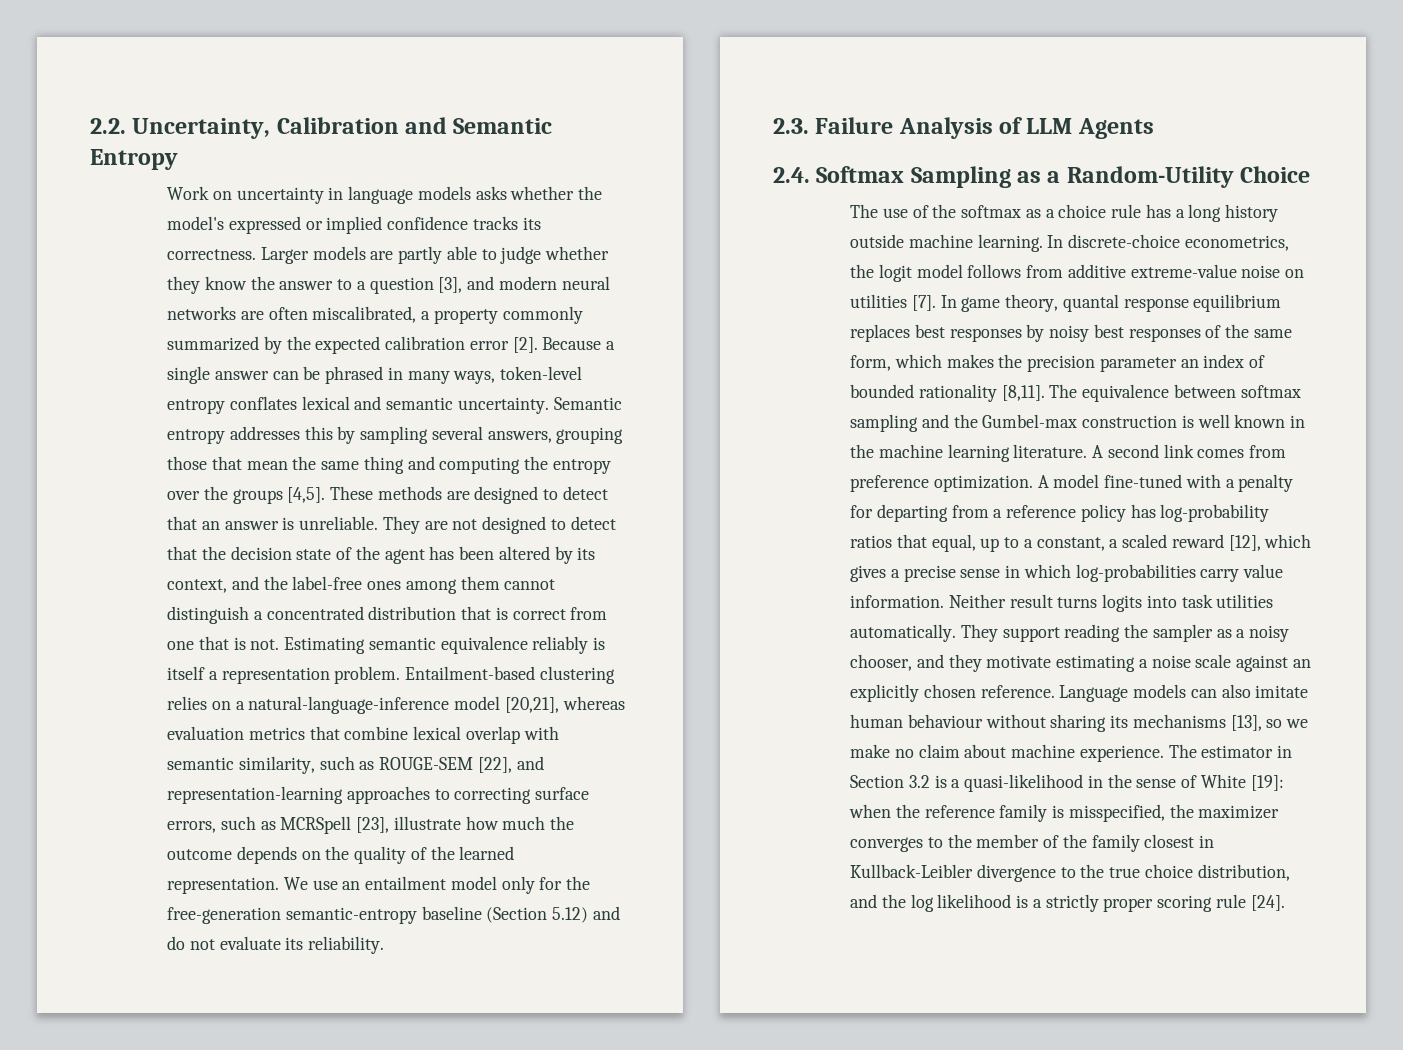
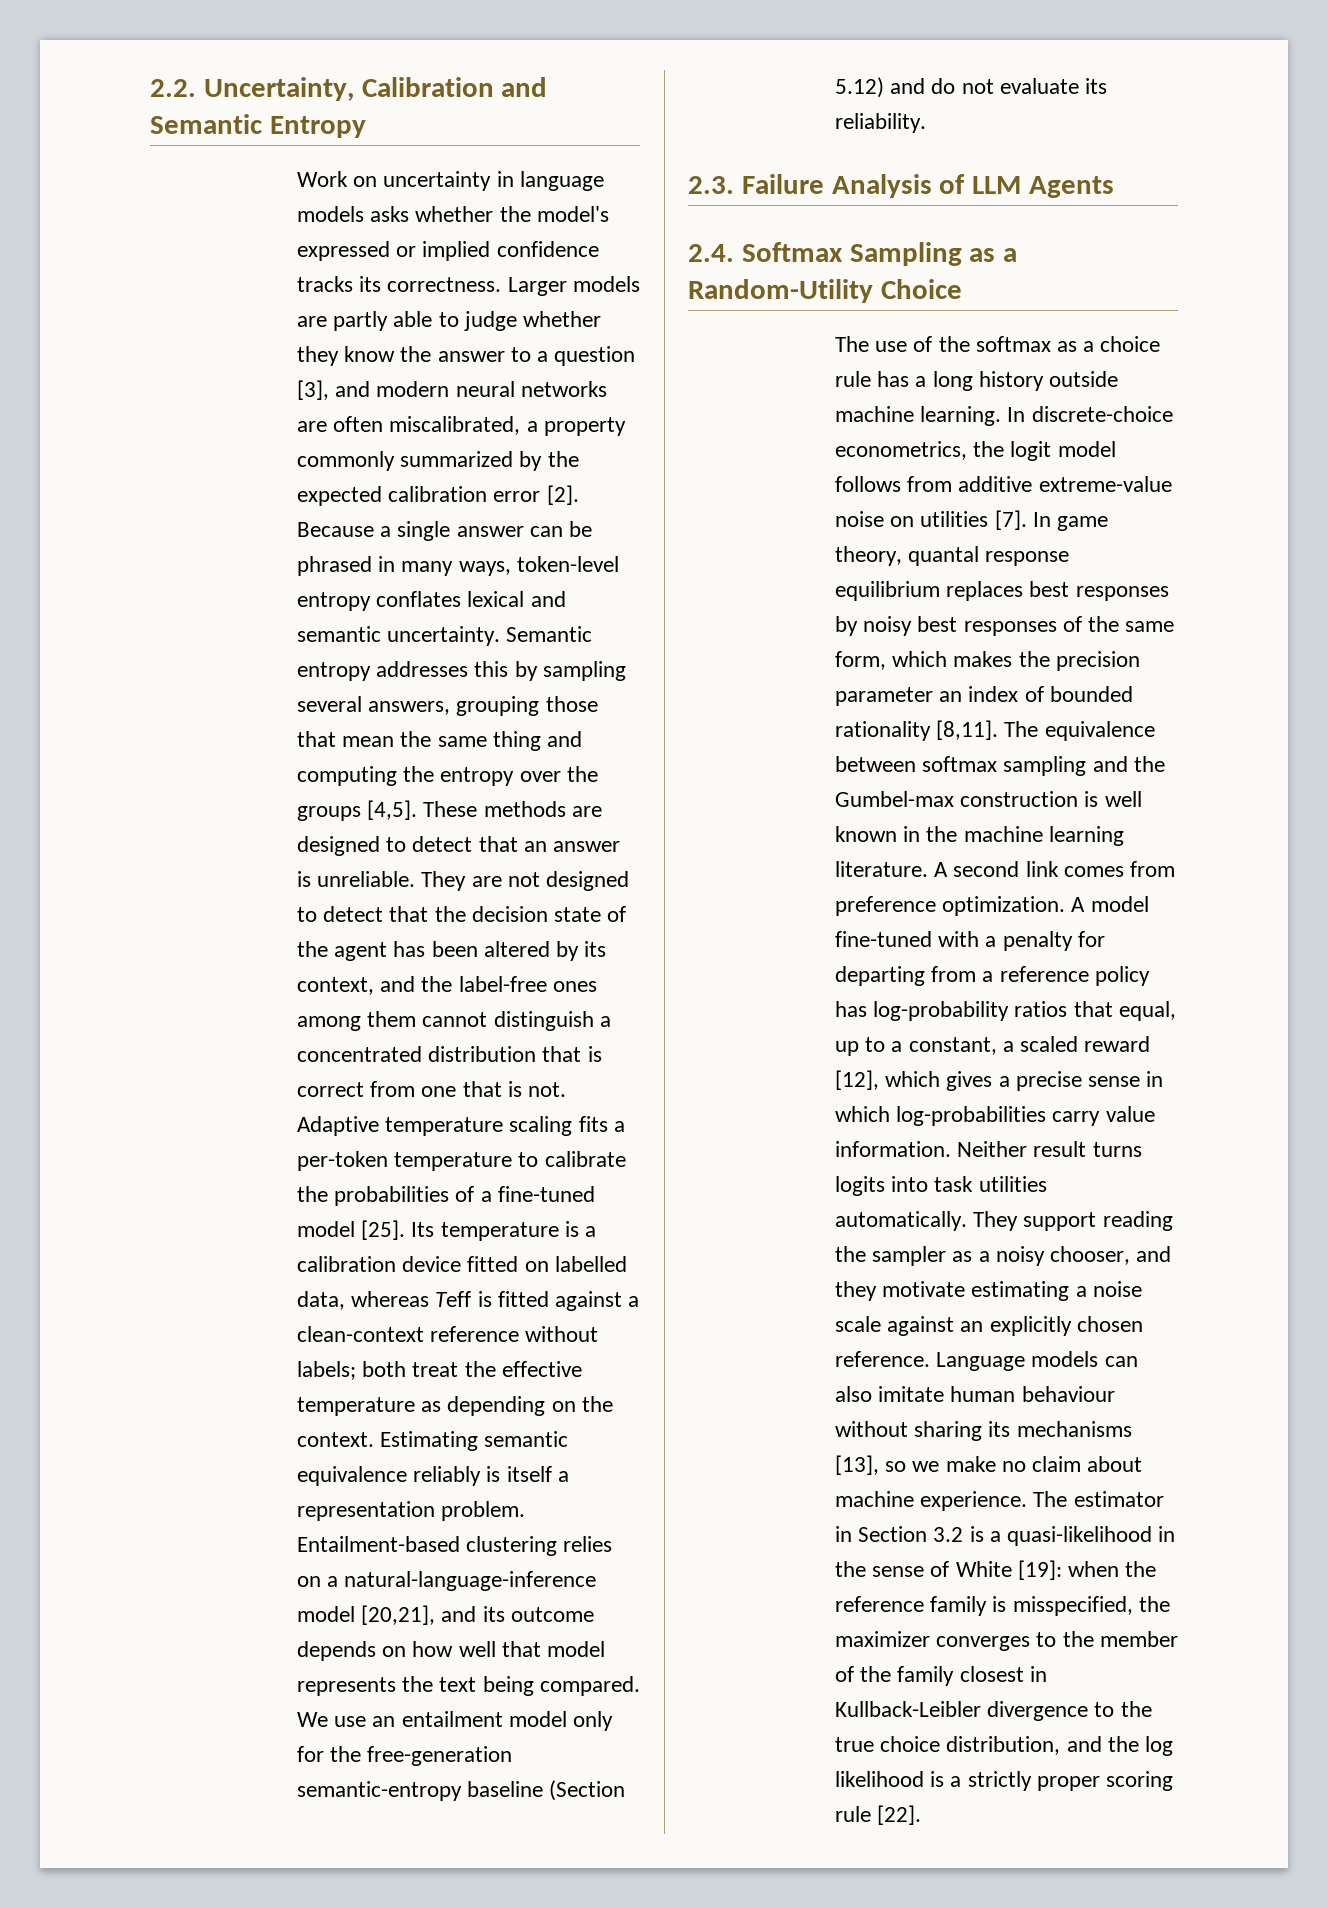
+ Adaptive temperature scaling fits a per-token temperature to calibrate the probabilities of a fine-tuned model [25]. Its temperature is a calibration device fitted on labelled data, whereas Teff is fitted against a clean-context reference without labels; both treat the effective temperature as depending on the context.
- Entailment-based clustering relies on a natural-language-inference model [20,21], whereas evaluation metrics that combine lexical overlap with semantic similarity, such as ROUGE-SEM [22], and representation-learning approaches to correcting surface errors, such as MCRSpell [23], illustrate how much the outcome depends on the quality of the learned representation.
+ Entailment-based clustering relies on a natural-language-inference model [20,21], and its outcome depends on how well that model represents the text being compared.
- The estimator in Section 3.2 is a quasi-likelihood in the sense of White [19]: when the reference family is misspecified, the maximizer converges to the member of the family closest in Kullback-Leibler divergence to the true choice distribution, and the log likelihood is a strictly proper scoring rule [24].
+ The estimator in Section 3.2 is a quasi-likelihood in the sense of White [19]: when the reference family is misspecified, the maximizer converges to the member of the family closest in Kullback-Leibler divergence to the true choice distribution, and the log likelihood is a strictly proper scoring rule [22].

